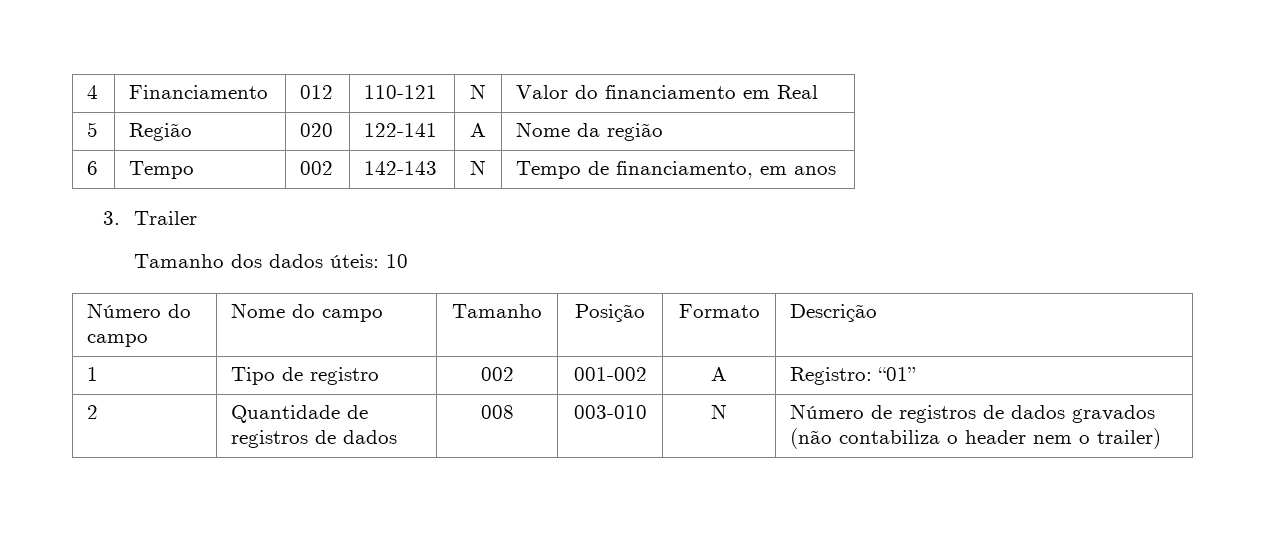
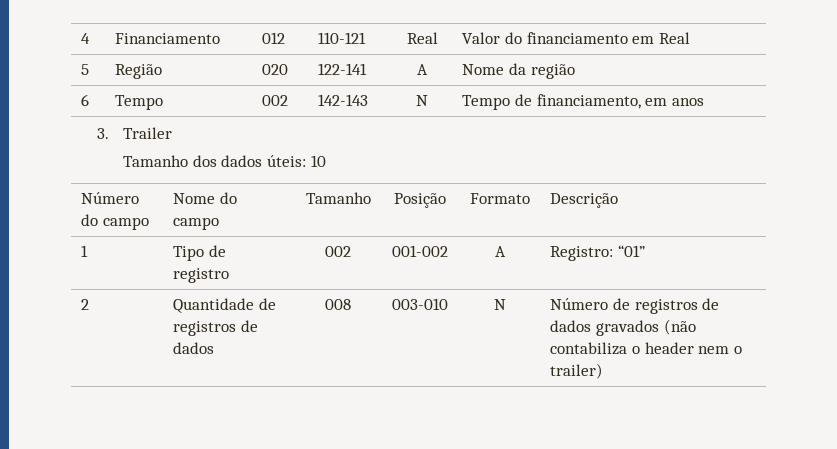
- 4 | Financiamento | 012 | 110-121 | N | Valor do financiamento em Real
+ 4 | Financiamento | 012 | 110-121 | Real | Valor do financiamento em Real

